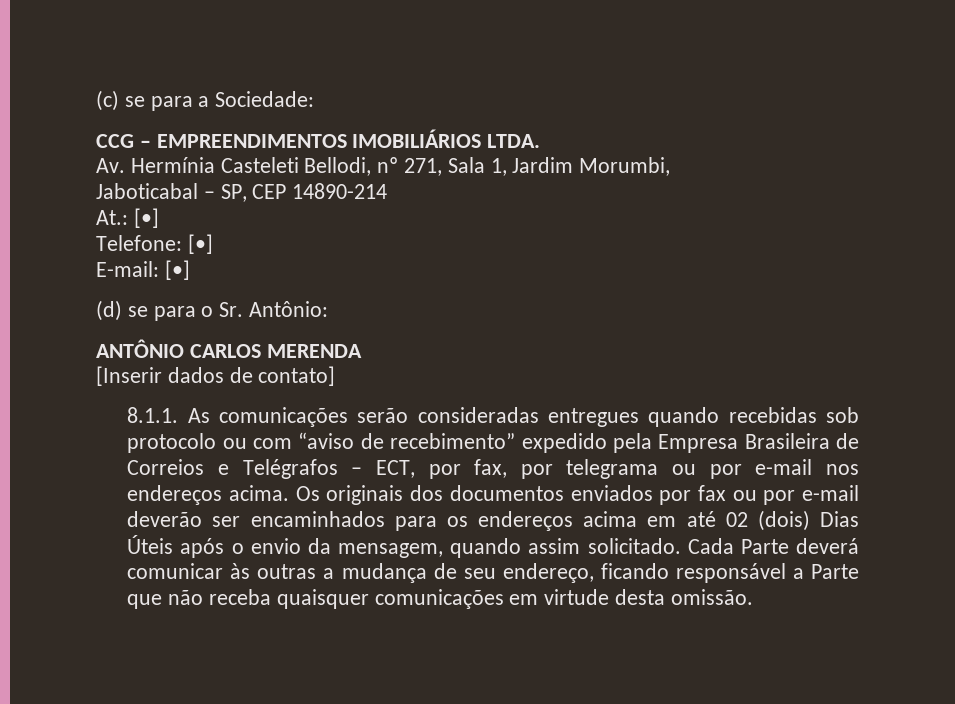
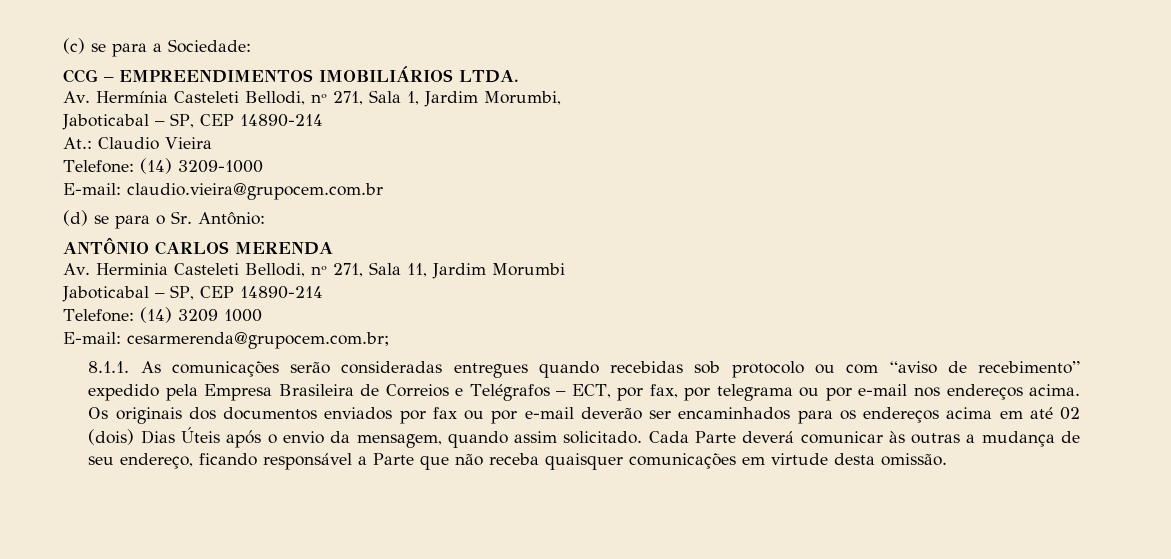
- At.: [•]
- Telefone: [•]
- E-mail: [•]
+ At.: Claudio Vieira
+ Telefone: (14) 3209-1000
+ E-mail: claudio.vieira@grupocem.com.br
- [Inserir dados de contato]
+ Av. Herminia Casteleti Bellodi, nº 271, Sala 11, Jardim Morumbi
+ Jaboticabal – SP, CEP 14890-214
+ Telefone: (14) 3209 1000
+ E-mail: cesarmerenda@grupocem.com.br;

